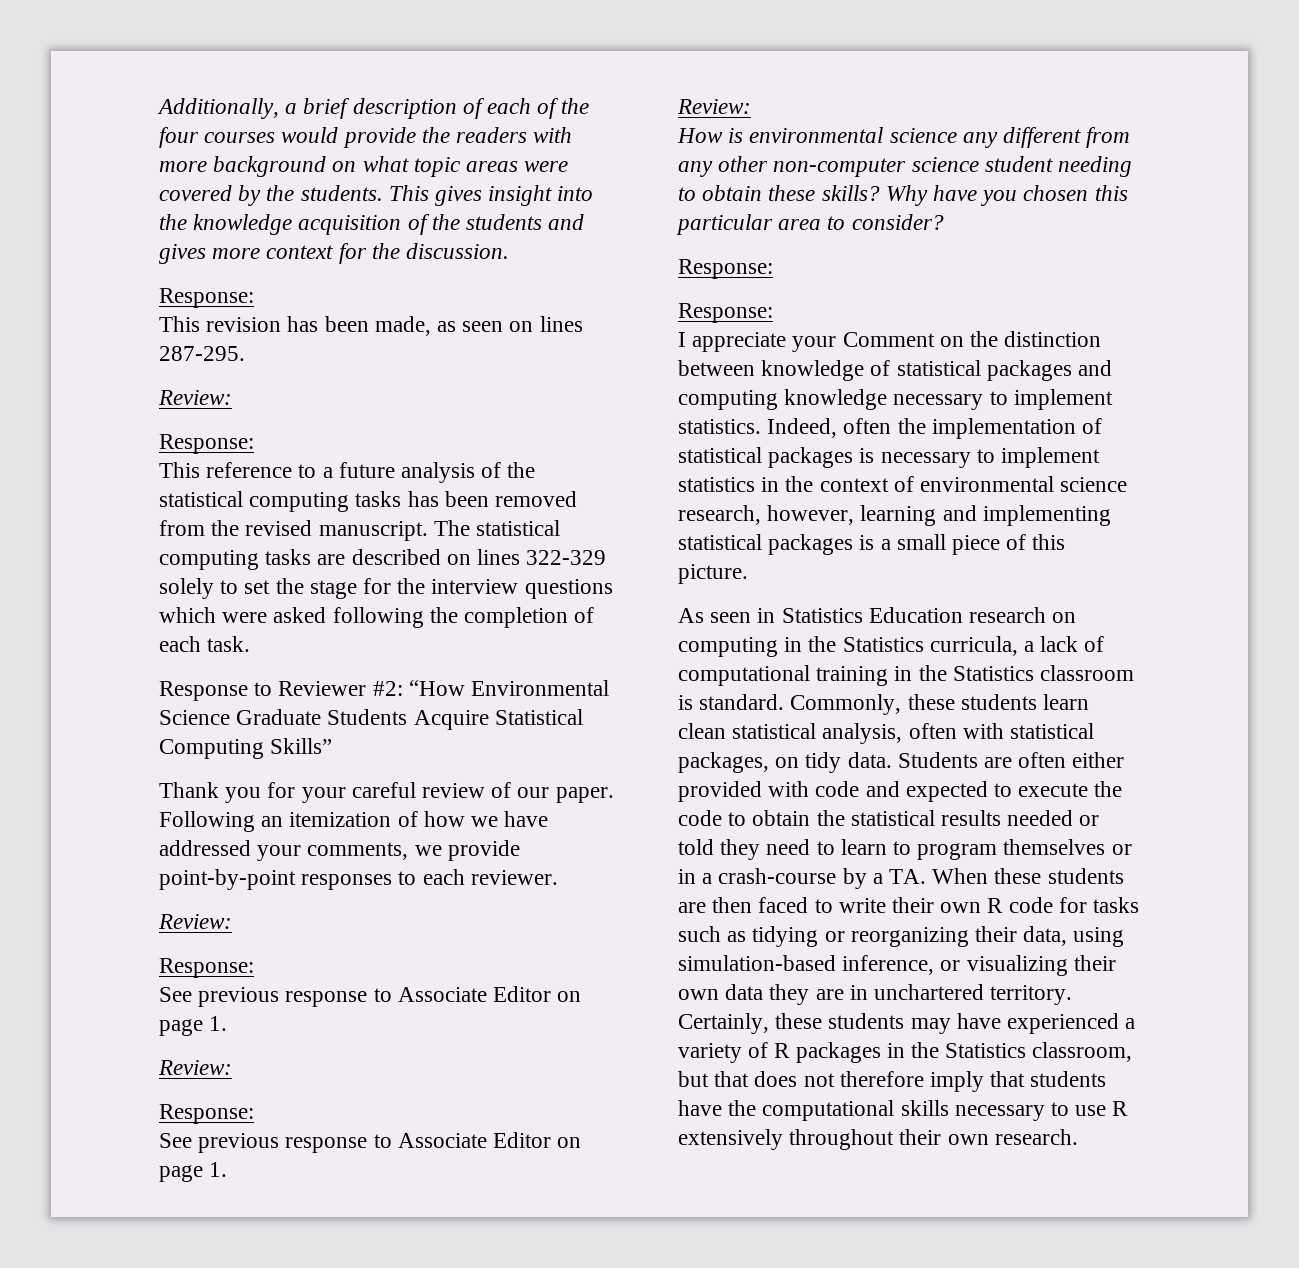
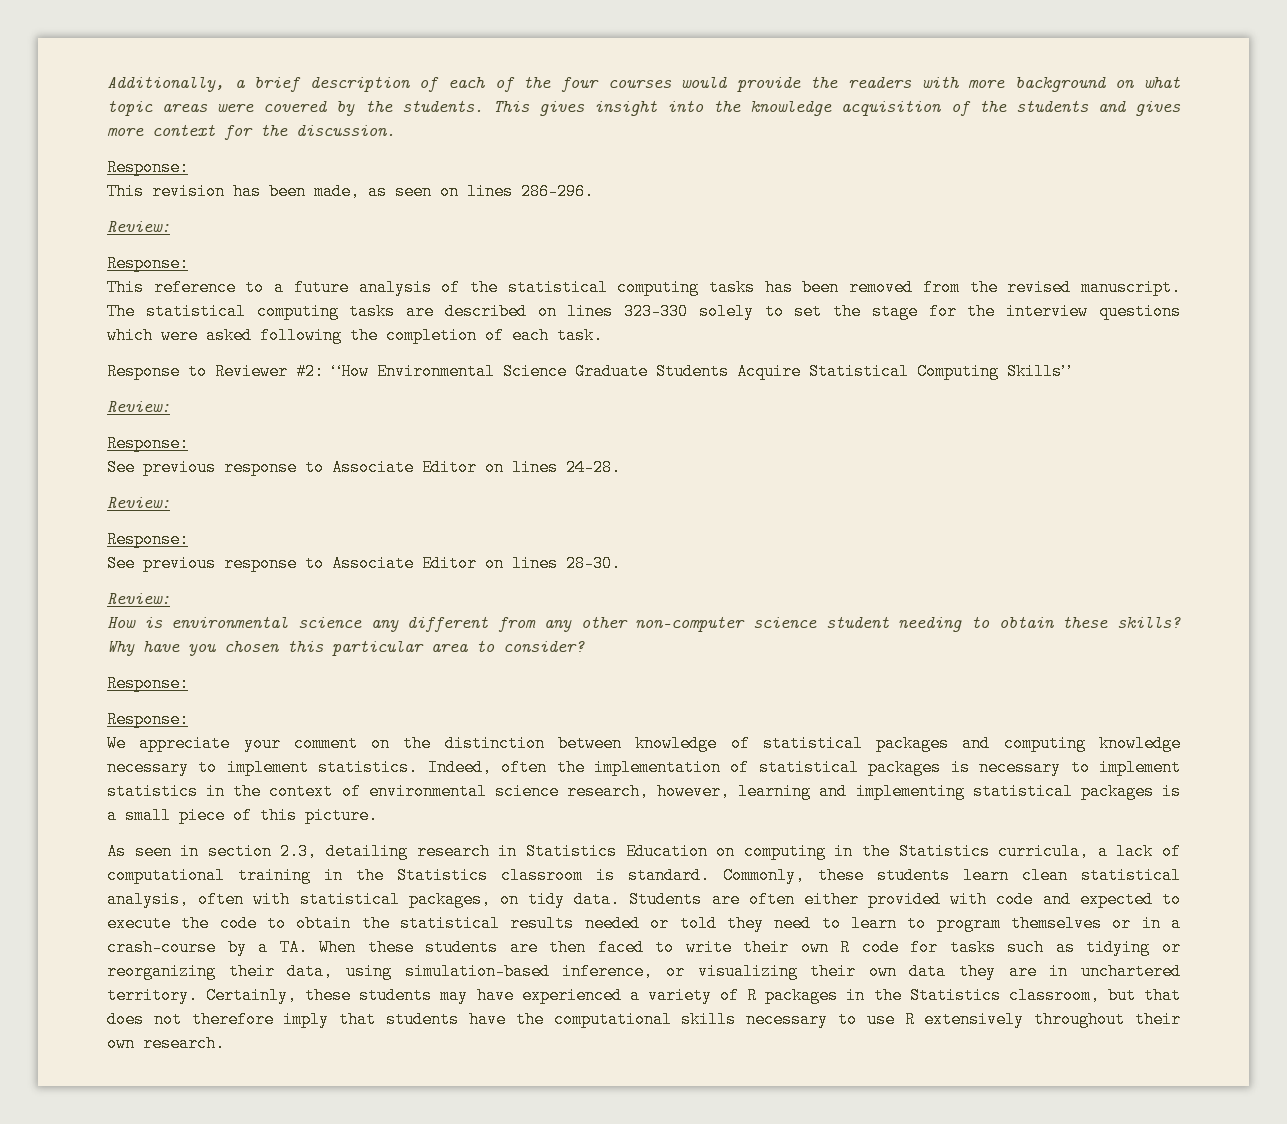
- This revision has been made, as seen on lines 287-295.
+ This revision has been made, as seen on lines 286-296.
- The statistical computing tasks are described on lines 322-329 solely to set the stage for the interview questions which were asked following the completion of each task.
+ The statistical computing tasks are described on lines 323-330 solely to set the stage for the interview questions which were asked following the completion of each task.
  Response to Reviewer #2: “How Environmental Science Graduate Students Acquire Statistical Computing Skills”
- Thank you for your careful review of our paper. Following an itemization of how we have addressed your comments, we provide point-by-point responses to each reviewer.
  Review:
  Response:
- See previous response to Associate Editor on page 1.
+ See previous response to Associate Editor on lines 24-28.
  Review:
  Response:
- See previous response to Associate Editor on page 1.
+ See previous response to Associate Editor on lines 28-30.
- I appreciate your Comment on the distinction between knowledge of statistical packages and computing knowledge necessary to implement statistics.
+ We appreciate your comment on the distinction between knowledge of statistical packages and computing knowledge necessary to implement statistics.
- As seen in Statistics Education research on computing in the Statistics curricula, a lack of computational training in the Statistics classroom is standard.
+ As seen in section 2.3, detailing research in Statistics Education on computing in the Statistics curricula, a lack of computational training in the Statistics classroom is standard.

